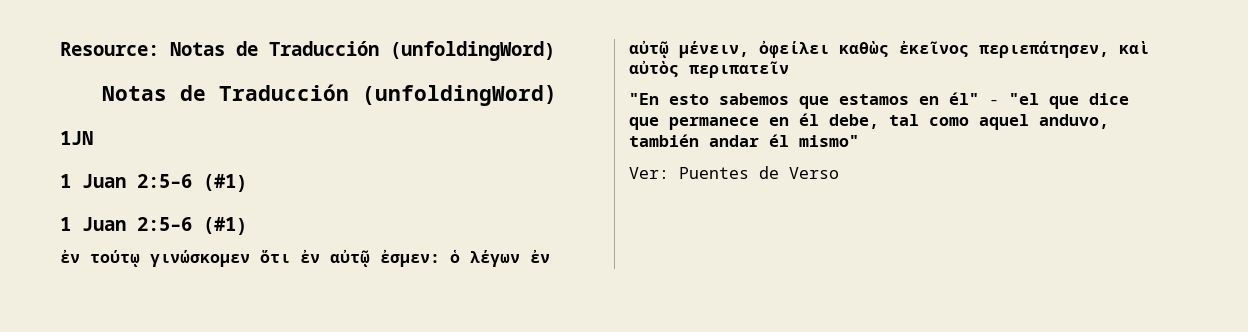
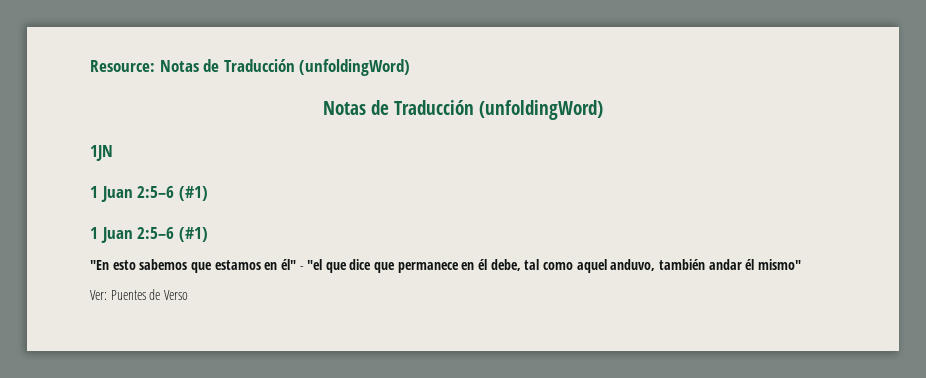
- ἐν τούτῳ γινώσκομεν ὅτι ἐν αὐτῷ ἐσμεν: ὁ λέγων ἐν αὐτῷ μένειν, ὀφείλει καθὼς ἐκεῖνος περιεπάτησεν, καὶ αὐτὸς περιπατεῖν

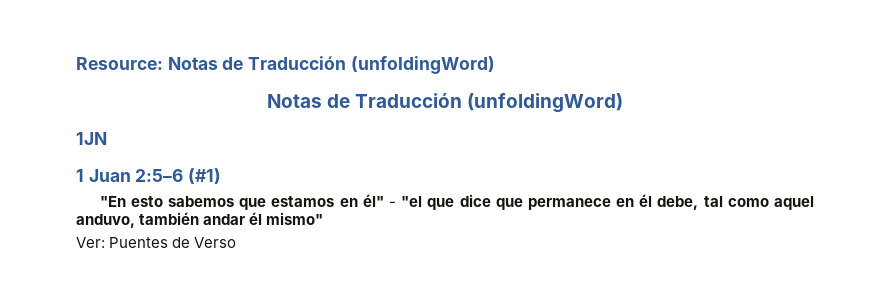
  1JN
- 1 Juan 2:5–6 (#1)

